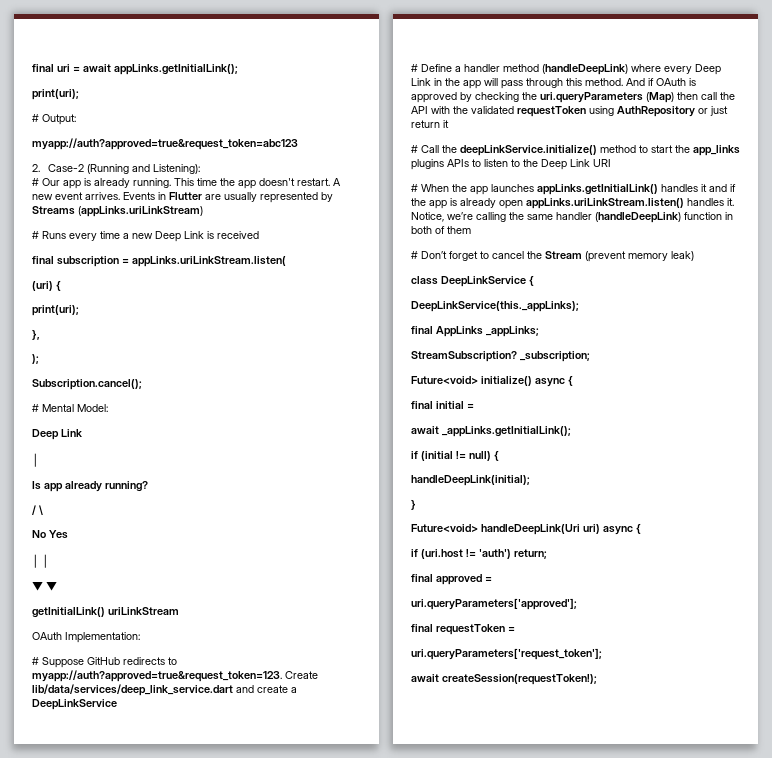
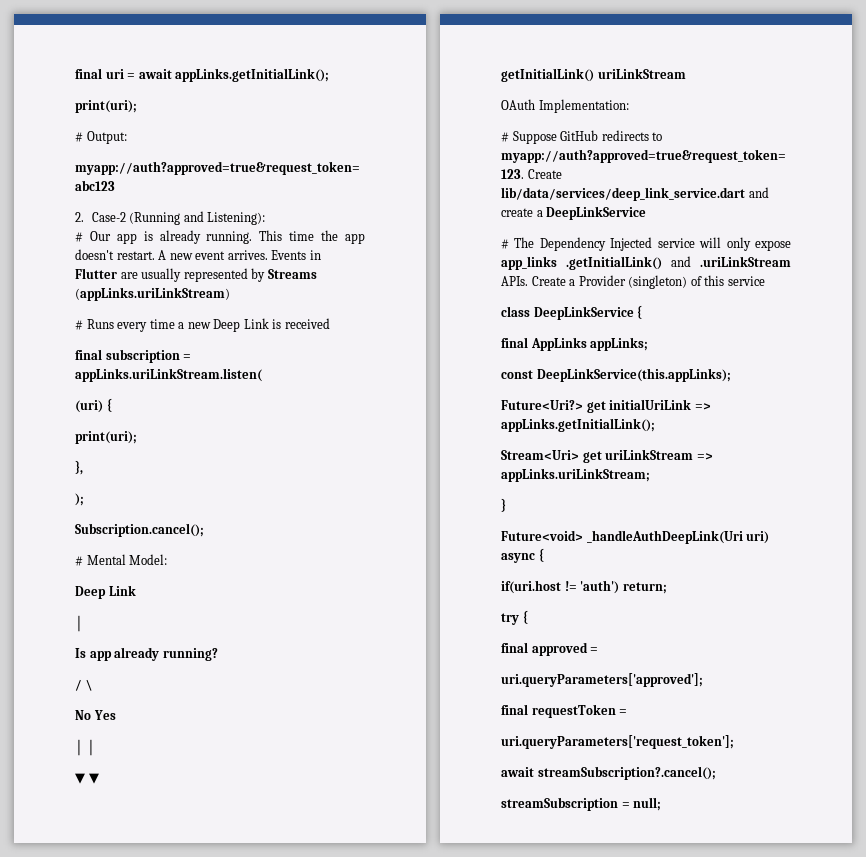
- # Define a handler method (handleDeepLink) where every Deep Link in the app will pass through this method. And if OAuth is approved by checking the uri.queryParameters (Map) then call the API with the validated requestToken using AuthRepository or just return it
- # Call the deepLinkService.initialize() method to start the app_links plugins APIs to listen to the Deep Link URI
- # When the app launches appLinks.getInitialLink() handles it and if the app is already open appLinks.uriLinkStream.listen() handles it. Notice, we’re calling the same handler (handleDeepLink) function in both of them
- # Don’t forget to cancel the Stream (prevent memory leak)
+ # The Dependency Injected service will only expose app_links .getInitialLink() and .uriLinkStream APIs. Create a Provider (singleton) of this service
- DeepLinkService(this._appLinks);
- final AppLinks _appLinks;
- StreamSubscription? _subscription;
- Future<void> initialize() async {
- final initial =
- await _appLinks.getInitialLink();
- if (initial != null) {
- handleDeepLink(initial);
+ final AppLinks appLinks;
+ const DeepLinkService(this.appLinks);
+ Future<Uri?> get initialUriLink => appLinks.getInitialLink();
+ Stream<Uri> get uriLinkStream => appLinks.uriLinkStream;
- Future<void> handleDeepLink(Uri uri) async {
+ Future<void> _handleAuthDeepLink(Uri uri) async {
- if (uri.host != 'auth') return;
+ if(uri.host != 'auth') return;
+ try {
- await createSession(requestToken!);
+ await streamSubscription?.cancel();
+ streamSubscription = null;

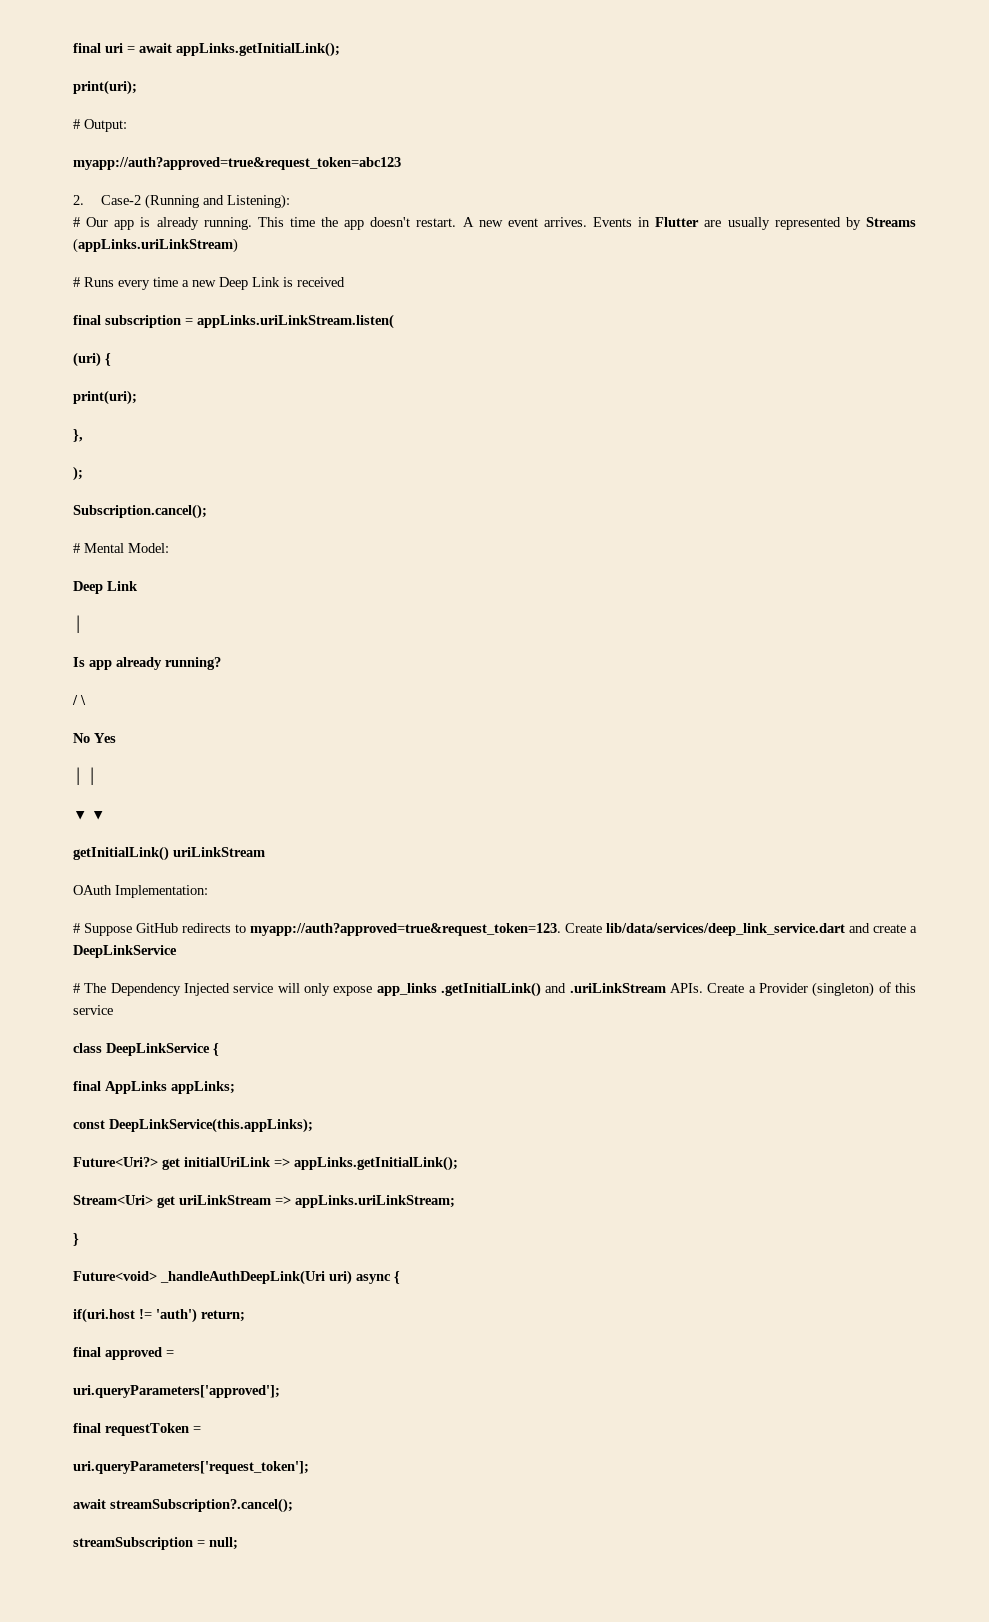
- try {

